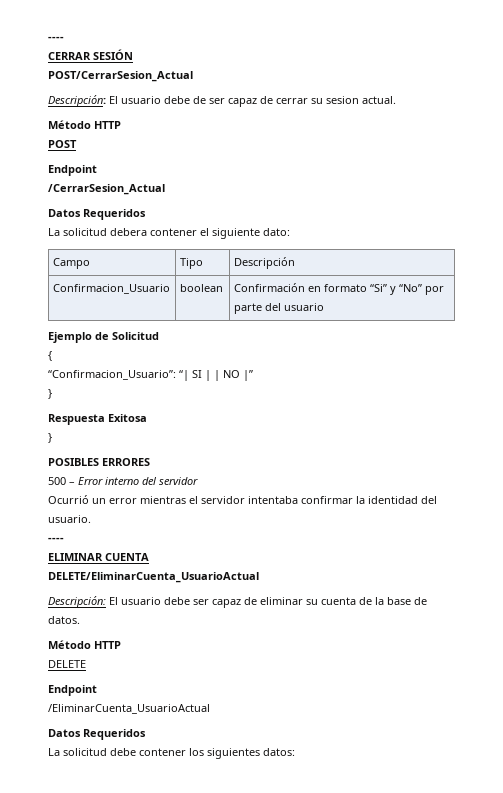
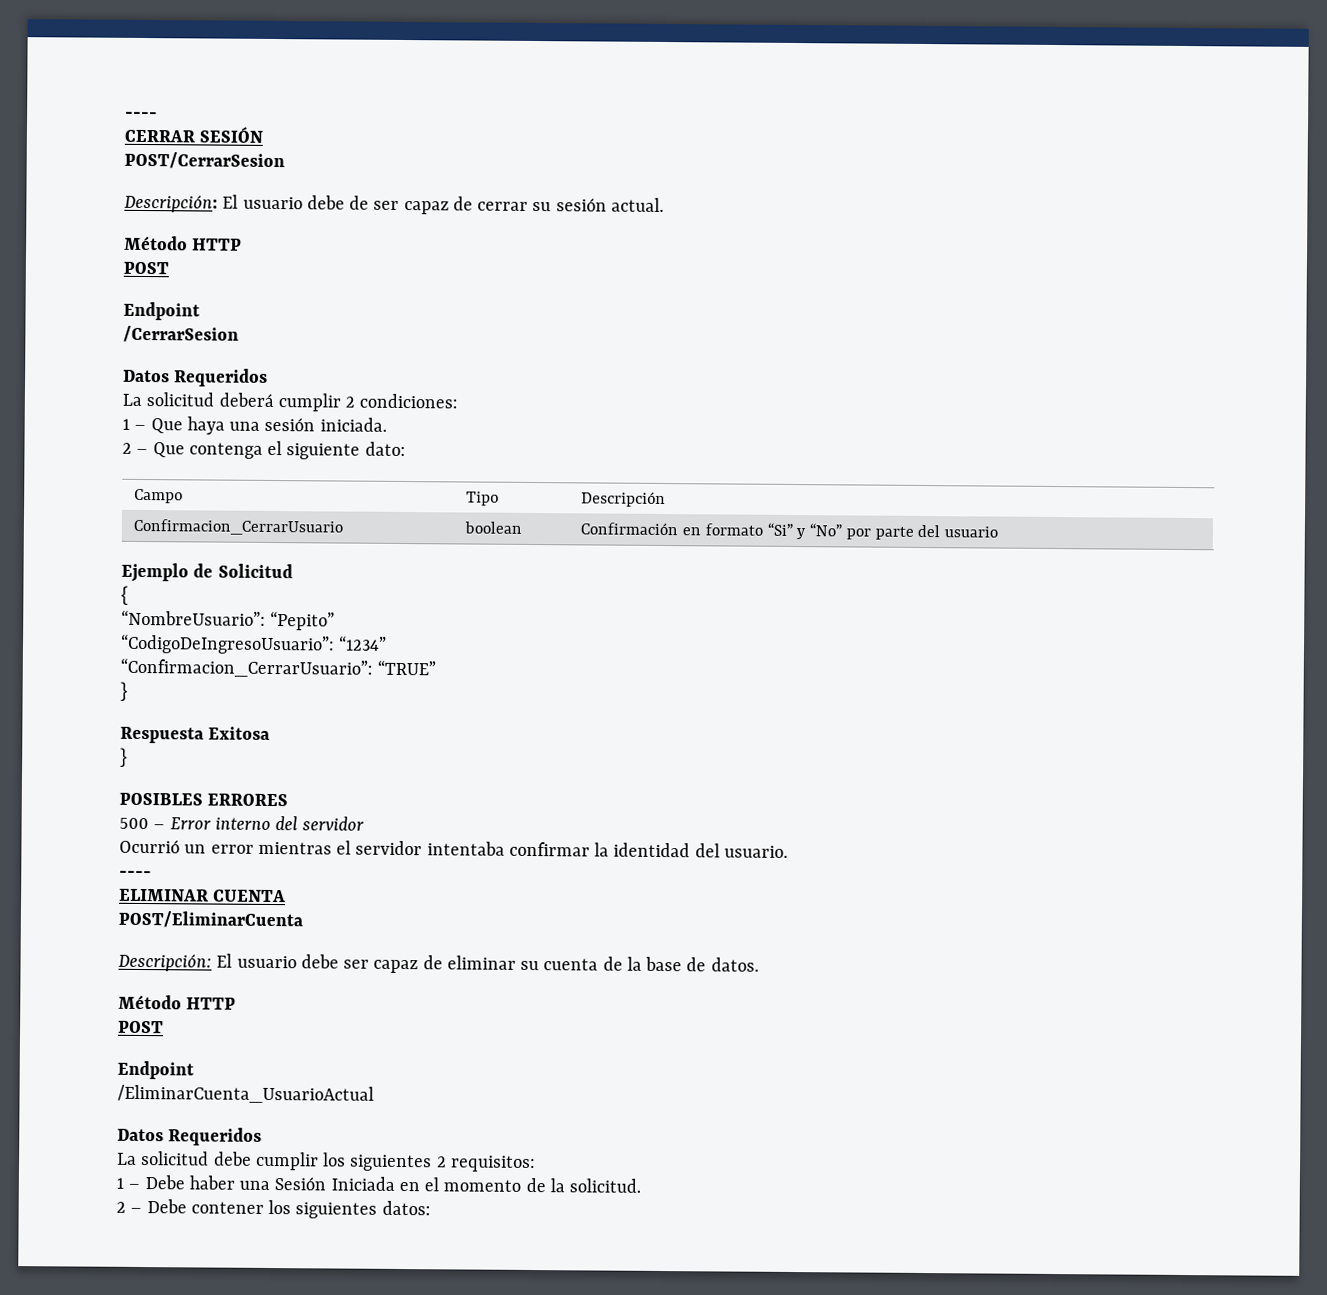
- POST/CerrarSesion_Actual
+ POST/CerrarSesion
- Descripción: El usuario debe de ser capaz de cerrar su sesion actual.
+ Descripción: El usuario debe de ser capaz de cerrar su sesión actual.
- /CerrarSesion_Actual
+ /CerrarSesion
  Datos Requeridos
- La solicitud debera contener el siguiente dato:
+ La solicitud deberá cumplir 2 condiciones:
+ 1 – Que haya una sesión iniciada.
+ 2 – Que contenga el siguiente dato:
- Confirmacion_Usuario | boolean | Confirmación en formato “Si” y “No” por parte del usuario
+ Confirmacion_CerrarUsuario | boolean | Confirmación en formato “Si” y “No” por parte del usuario
- “Confirmacion_Usuario”: “| SI | | NO |”
+ “NombreUsuario”: “Pepito”
+ “CodigoDeIngresoUsuario”: “1234”
+ “Confirmacion_CerrarUsuario”: “TRUE”
- DELETE/EliminarCuenta_UsuarioActual
+ POST/EliminarCuenta
  Descripción: El usuario debe ser capaz de eliminar su cuenta de la base de datos.
  Método HTTP
- DELETE
+ POST
- La solicitud debe contener los siguientes datos:
+ La solicitud debe cumplir los siguientes 2 requisitos:
+ 1 – Debe haber una Sesión Iniciada en el momento de la solicitud.
+ 2 – Debe contener los siguientes datos:

